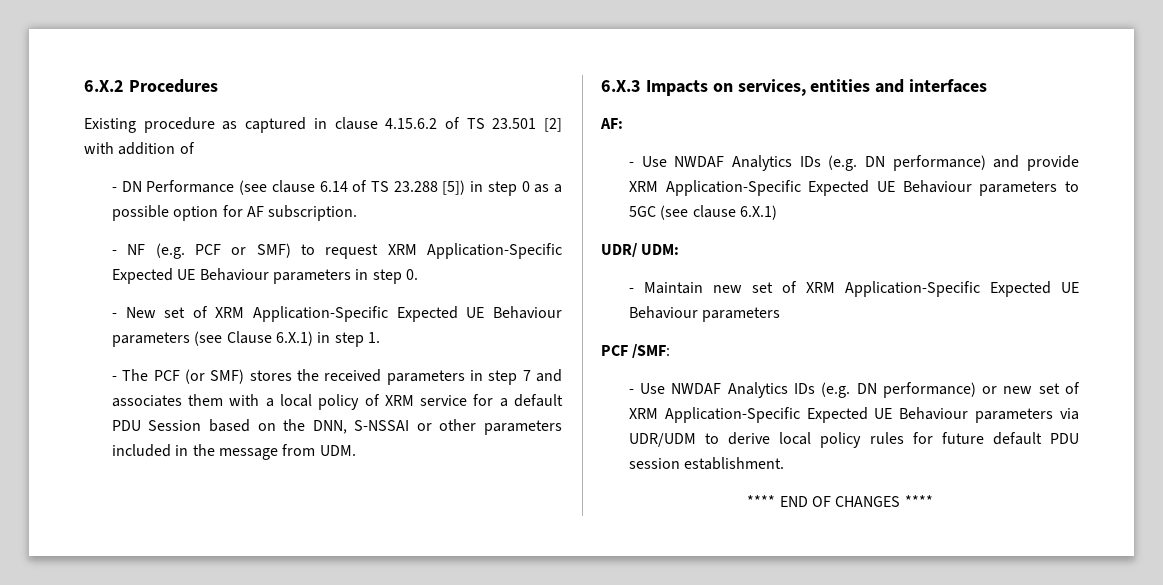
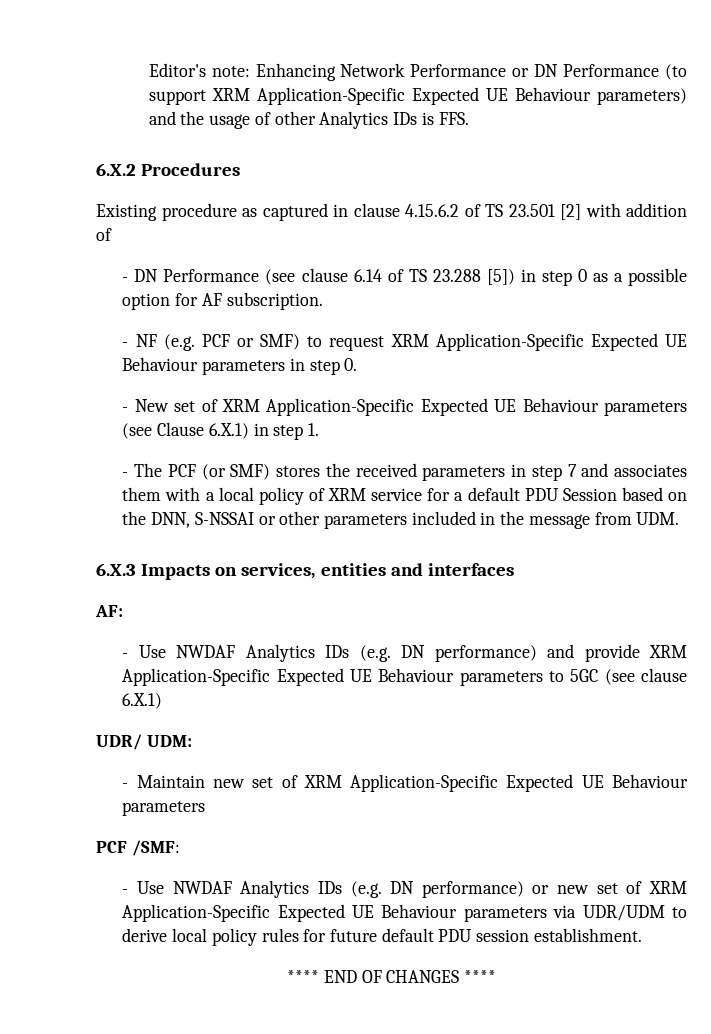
+ Editor's note: Enhancing Network Performance or DN Performance (to support XRM Application-Specific Expected UE Behaviour parameters) and the usage of other Analytics IDs is FFS.

